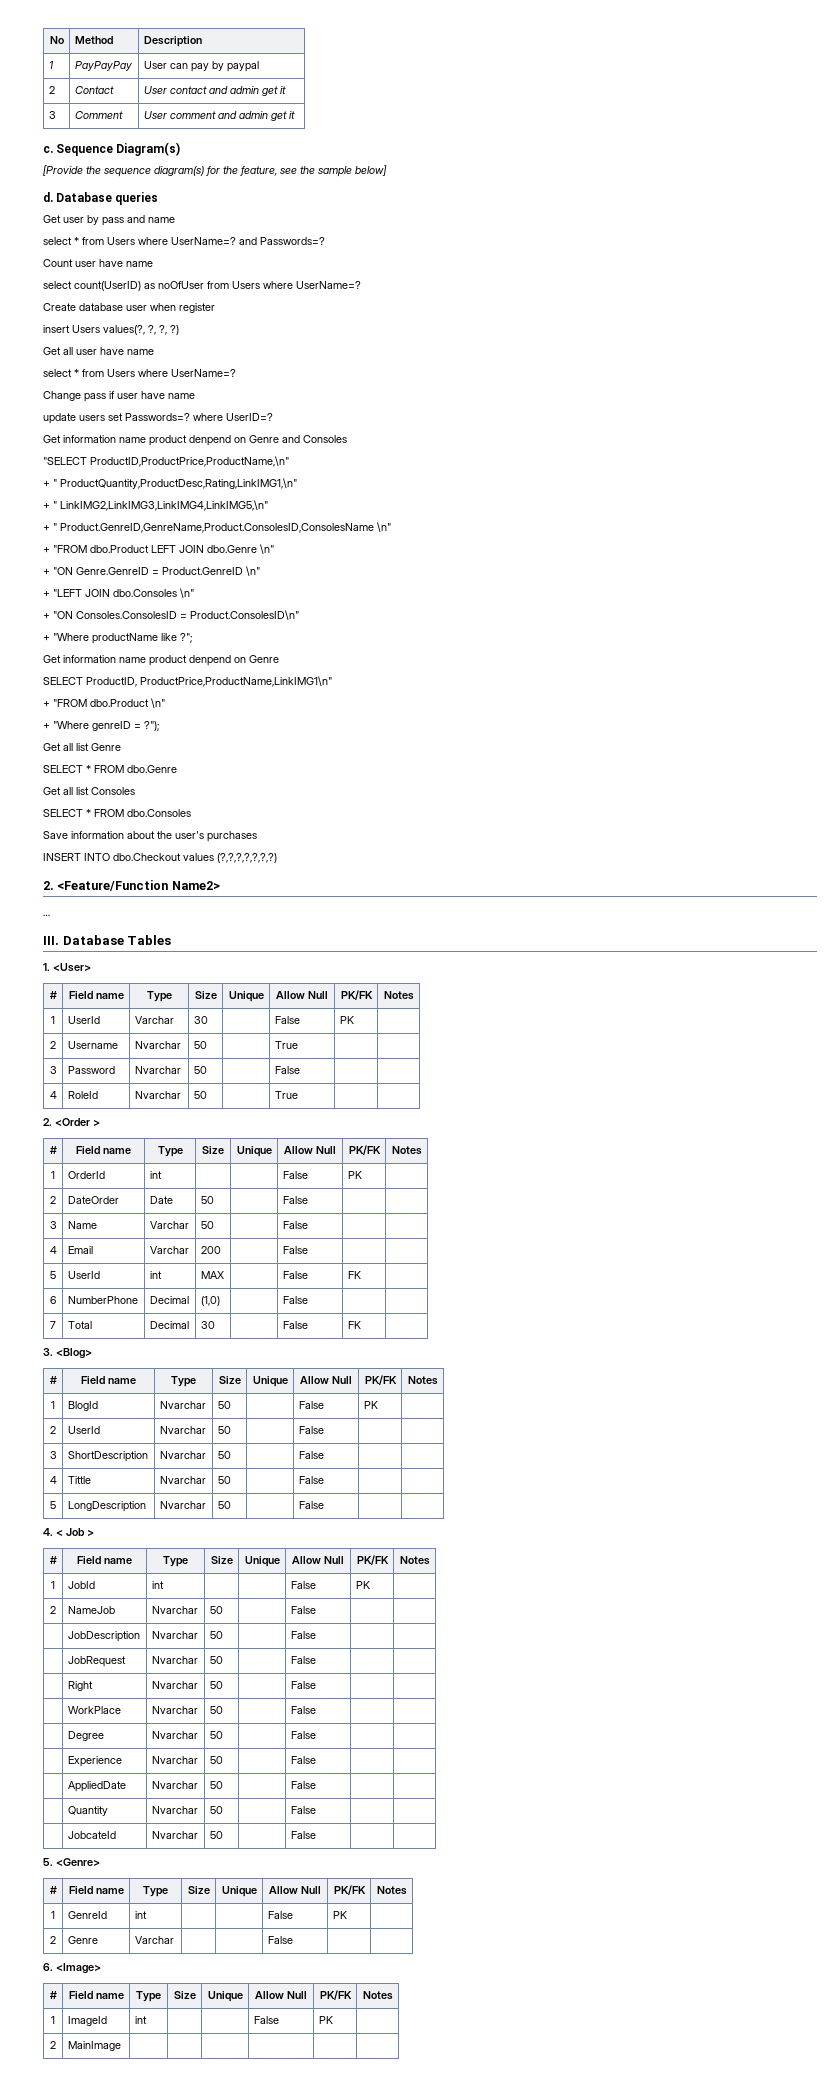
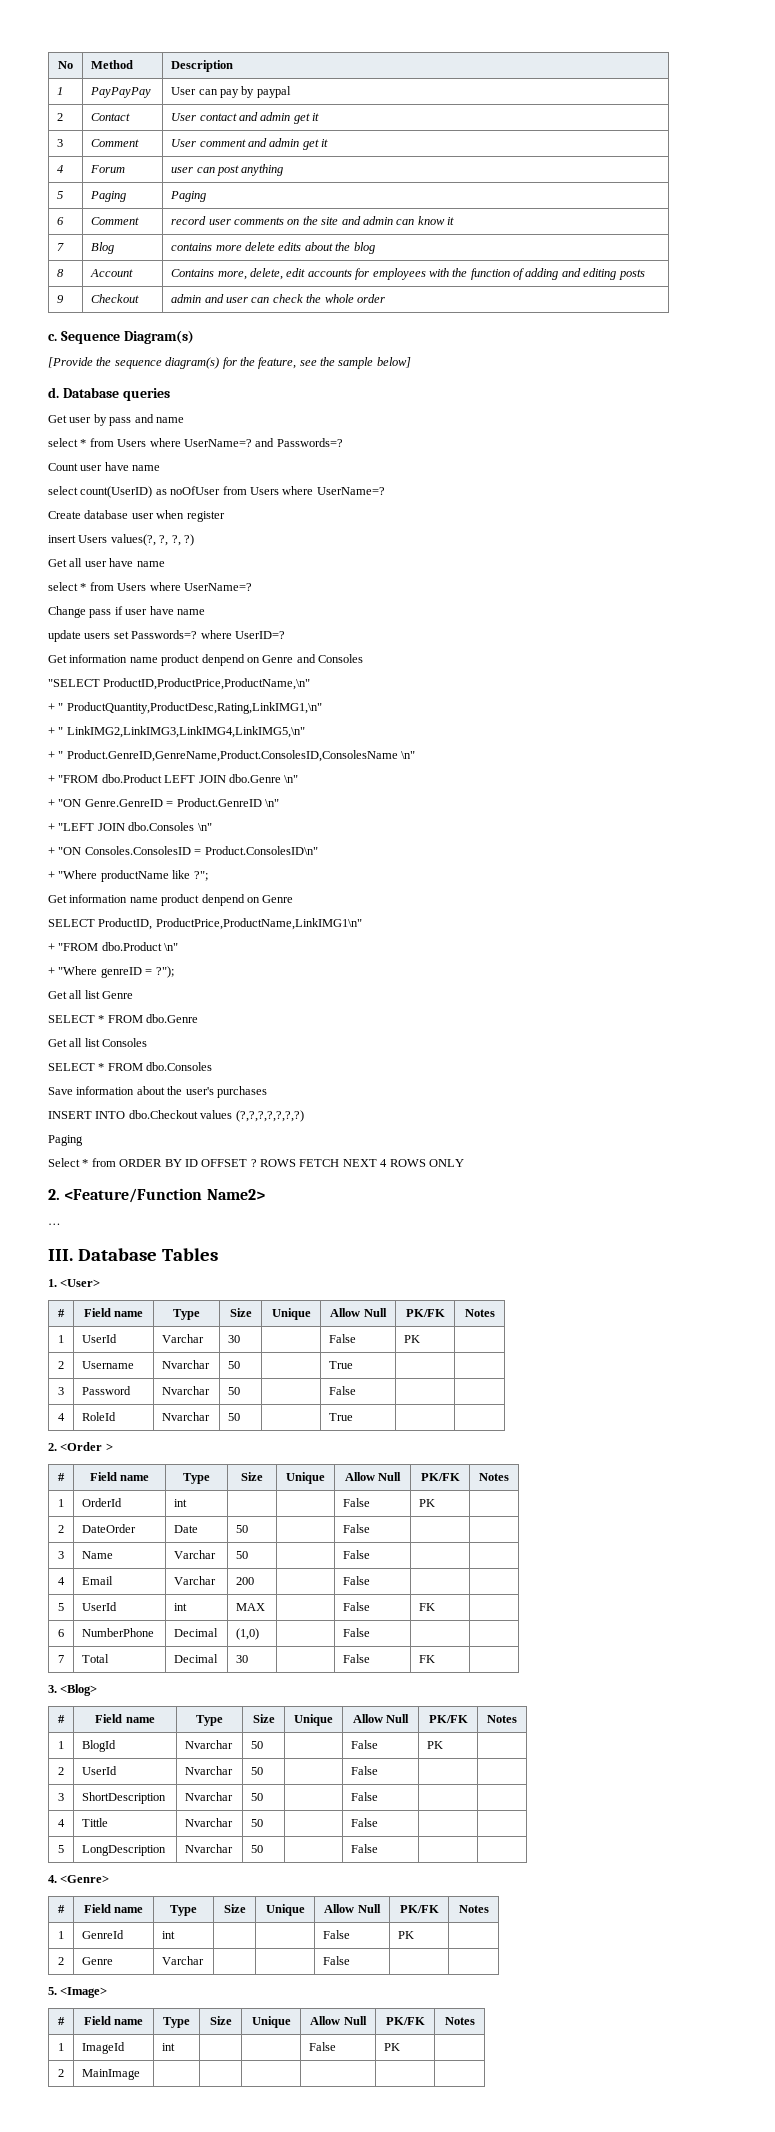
+ 4 | Forum | user can post anything
+ 5 | Paging | Paging
+ 6 | Comment | record user comments on the site and admin can know it
+ 7 | Blog | contains more delete edits about the blog
+ 8 | Account | Contains more, delete, edit accounts for employees with the function of adding and editing posts
+ 9 | Checkout | admin and user can check the whole order
  INSERT INTO dbo.Checkout values (?,?,?,?,?,?,?)
+ Paging
+ Select * from ORDER BY ID OFFSET ? ROWS FETCH NEXT 4 ROWS ONLY
- 4. < Job >
- # | Field name | Type | Size | Unique | Allow Null | PK/FK | Notes
- 1 | JobId | int | | | False | PK |
- 2 | NameJob | Nvarchar | 50 | | False | |
- | JobDescription | Nvarchar | 50 | | False | |
- | JobRequest | Nvarchar | 50 | | False | |
- | Right | Nvarchar | 50 | | False | |
- | WorkPlace | Nvarchar | 50 | | False | |
- | Degree | Nvarchar | 50 | | False | |
- | Experience | Nvarchar | 50 | | False | |
- | AppliedDate | Nvarchar | 50 | | False | |
- | Quantity | Nvarchar | 50 | | False | |
- | JobcateId | Nvarchar | 50 | | False | |
- 5. <Genre>
+ 4. <Genre>
- 6. <Image>
+ 5. <Image>

